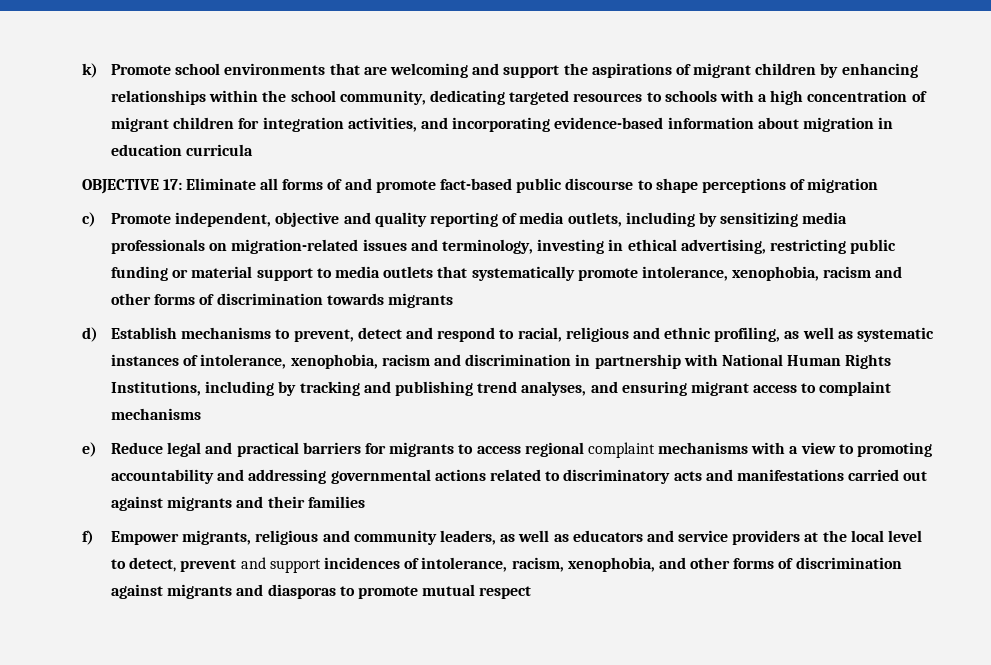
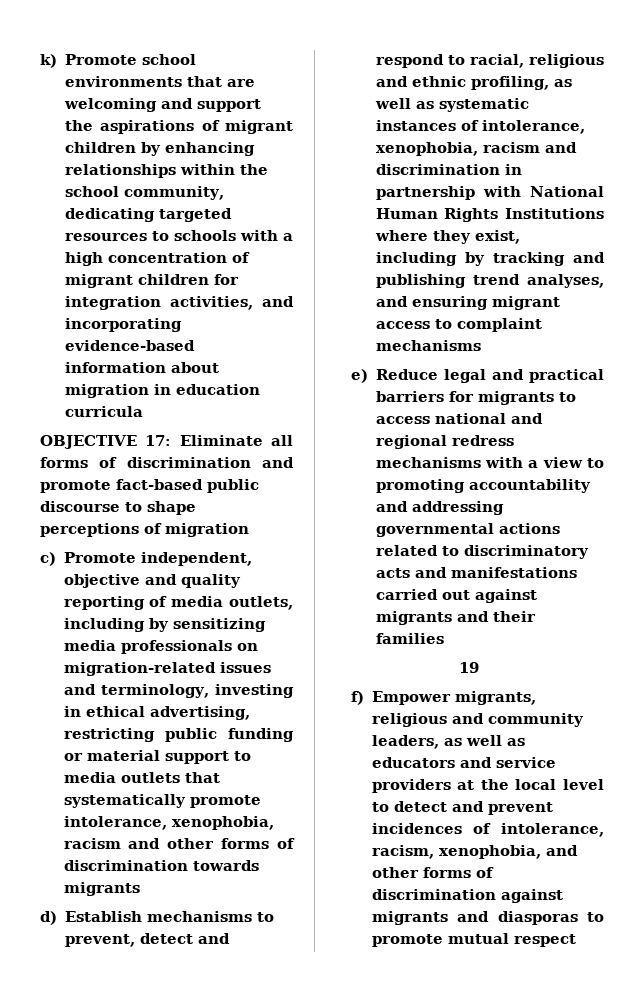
- OBJECTIVE 17: Eliminate all forms of and promote fact-based public discourse to shape perceptions of migration
+ OBJECTIVE 17: Eliminate all forms of discrimination and promote fact-based public discourse to shape perceptions of migration
- d) Establish mechanisms to prevent, detect and respond to racial, religious and ethnic profiling, as well as systematic instances of intolerance, xenophobia, racism and discrimination in partnership with National Human Rights Institutions, including by tracking and publishing trend analyses, and ensuring migrant access to complaint mechanisms
+ d) Establish mechanisms to prevent, detect and respond to racial, religious and ethnic profiling, as well as systematic instances of intolerance, xenophobia, racism and discrimination in partnership with National Human Rights Institutions where they exist, including by tracking and publishing trend analyses, and ensuring migrant access to complaint mechanisms
- e) Reduce legal and practical barriers for migrants to access regional complaint mechanisms with a view to promoting accountability and addressing governmental actions related to discriminatory acts and manifestations carried out against migrants and their families
+ e) Reduce legal and practical barriers for migrants to access national and regional redress mechanisms with a view to promoting accountability and addressing governmental actions related to discriminatory acts and manifestations carried out against migrants and their families
+ 19
- f) Empower migrants, religious and community leaders, as well as educators and service providers at the local level to detect, prevent and support incidences of intolerance, racism, xenophobia, and other forms of discrimination against migrants and diasporas to promote mutual respect
+ f) Empower migrants, religious and community leaders, as well as educators and service providers at the local level to detect and prevent incidences of intolerance, racism, xenophobia, and other forms of discrimination against migrants and diasporas to promote mutual respect

